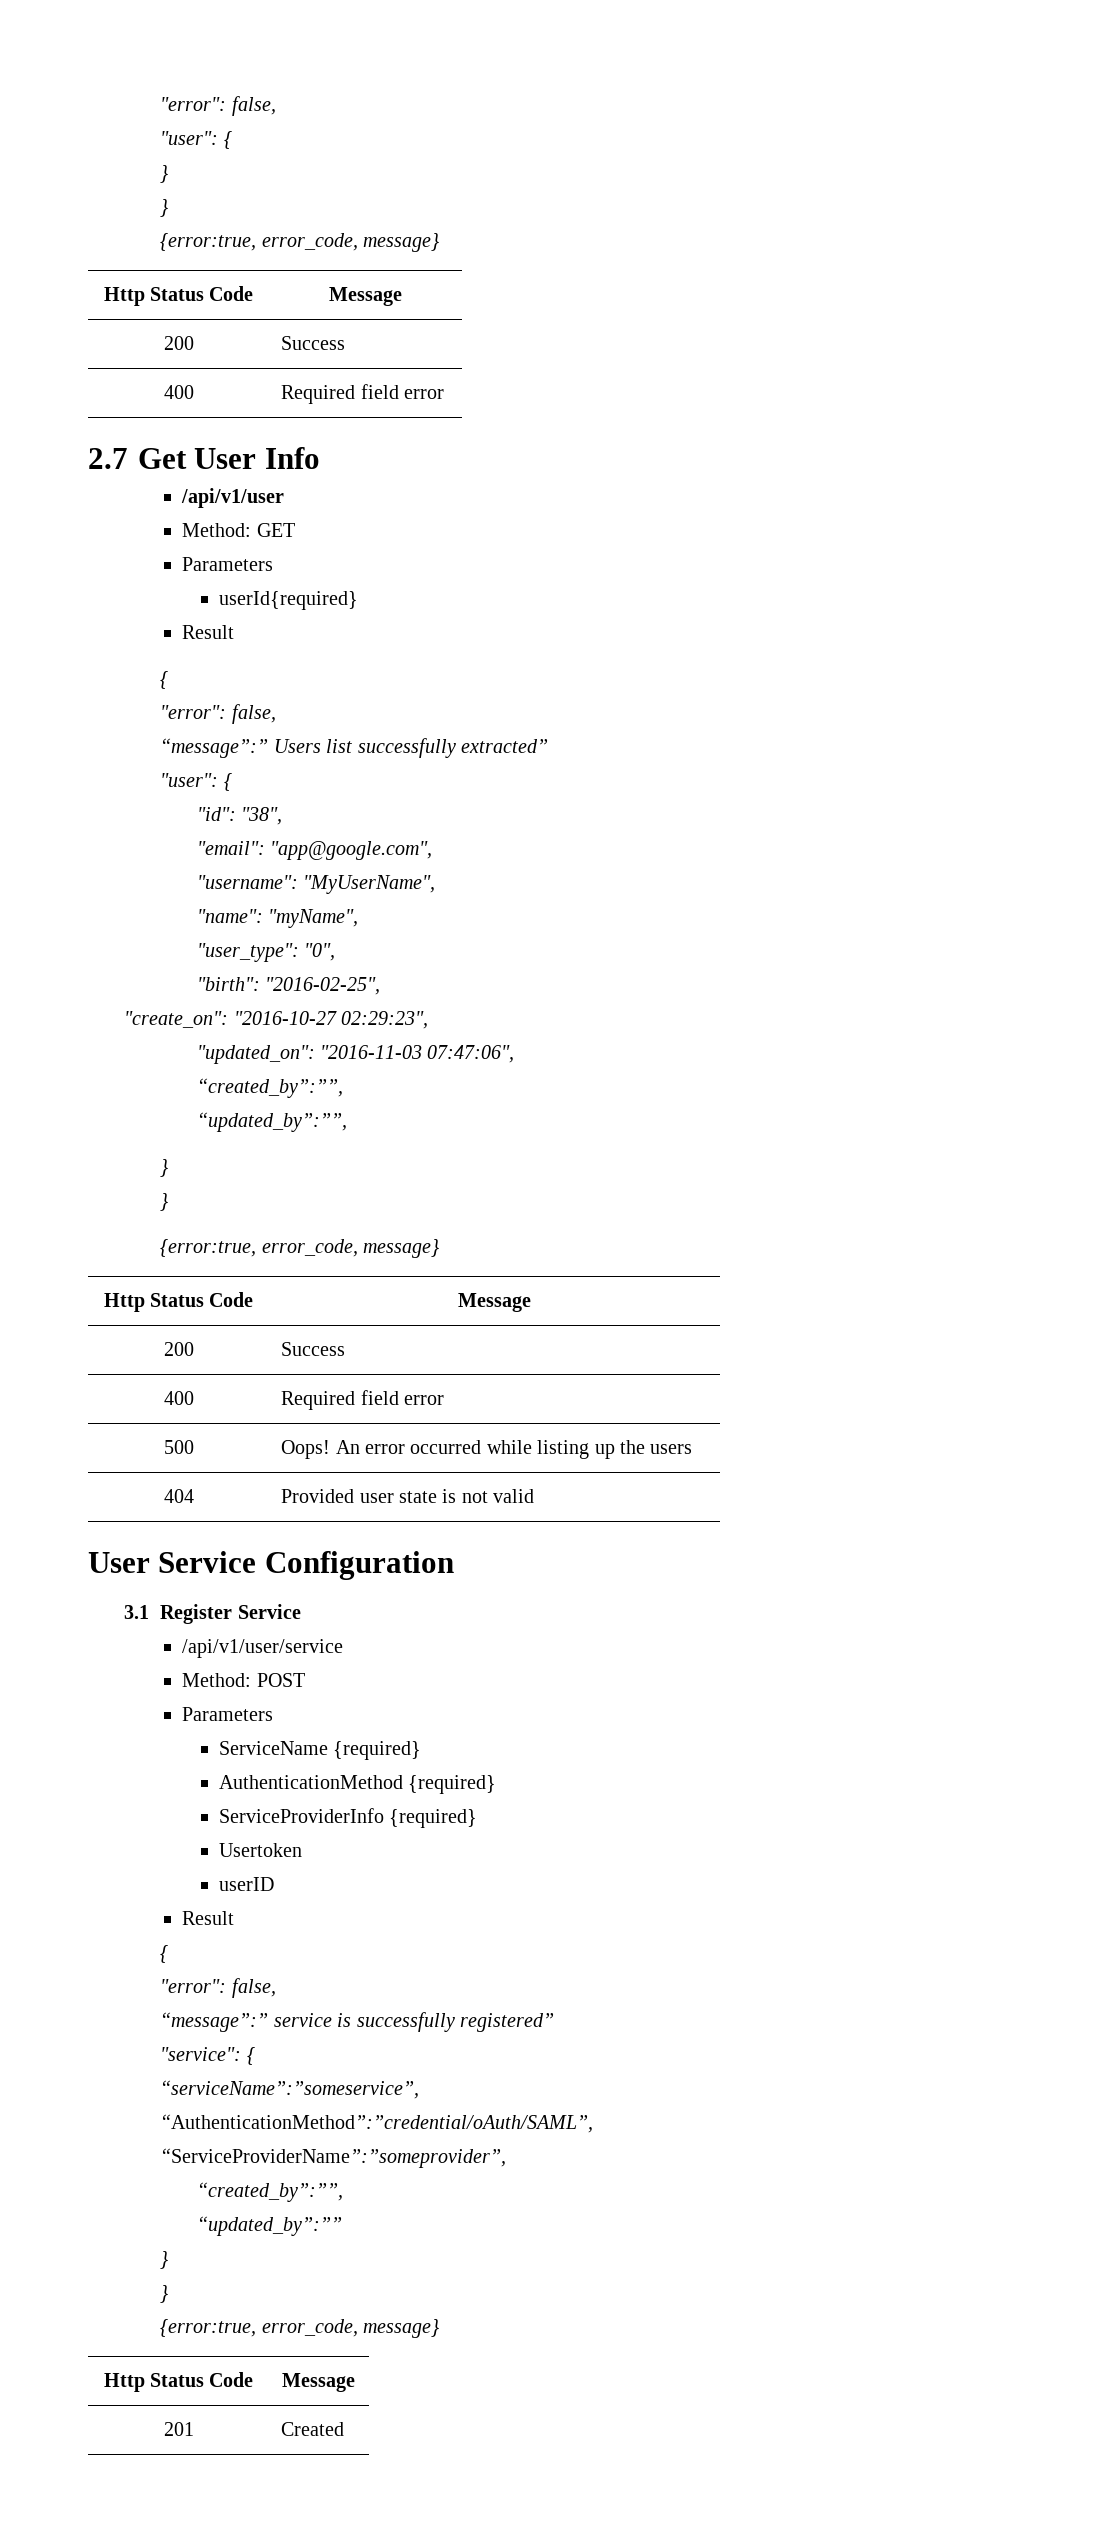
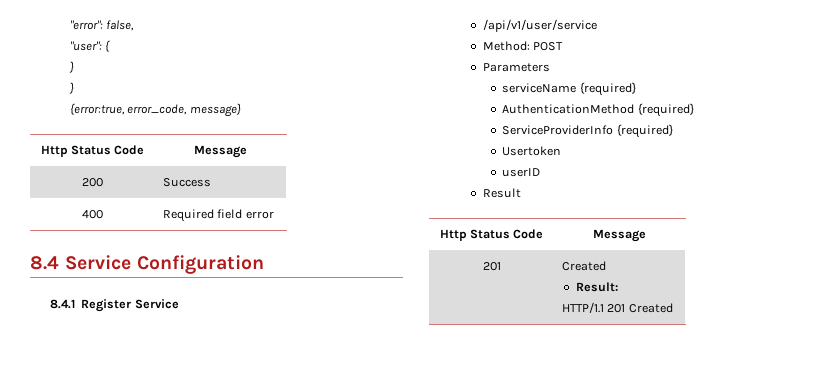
- 2.7 Get User Info
- /api/v1/user
- Method: GET
- Parameters
- userId{required}
- Result
- {
- "error": false,
- “message”:” Users list successfully extracted”
- "user": {
- "id": "38",
- "email": "app@google.com",
- "username": "MyUserName",
- "name": "myName",
- "user_type": "0",
- "birth": "2016-02-25",
- "create_on": "2016-10-27 02:29:23",
- "updated_on": "2016-11-03 07:47:06",
- “created_by”:””,
- “updated_by”:””,
- }
- }
- {error:true, error_code, message}
- Http Status Code | Message
- 200 | Success
- 400 | Required field error
- 500 | Oops! An error occurred while listing up the users
- 404 | Provided user state is not valid
- User Service Configuration
+ 8.4 Service Configuration
- 3.1 Register Service
+ 8.4.1 Register Service
- ServiceName {required}
+ serviceName {required}
  userID
  Result
- {
- "error": false,
- “message”:” service is successfully registered”
- "service": {
- “serviceName”:”someservice”,
- “AuthenticationMethod”:”credential/oAuth/SAML”,
- “ServiceProviderName”:”someprovider”,
- “created_by”:””,
- “updated_by”:””
- }
- }
- {error:true, error_code, message}
  201 | Created
+ Result:
+ HTTP/1.1 201 Created

